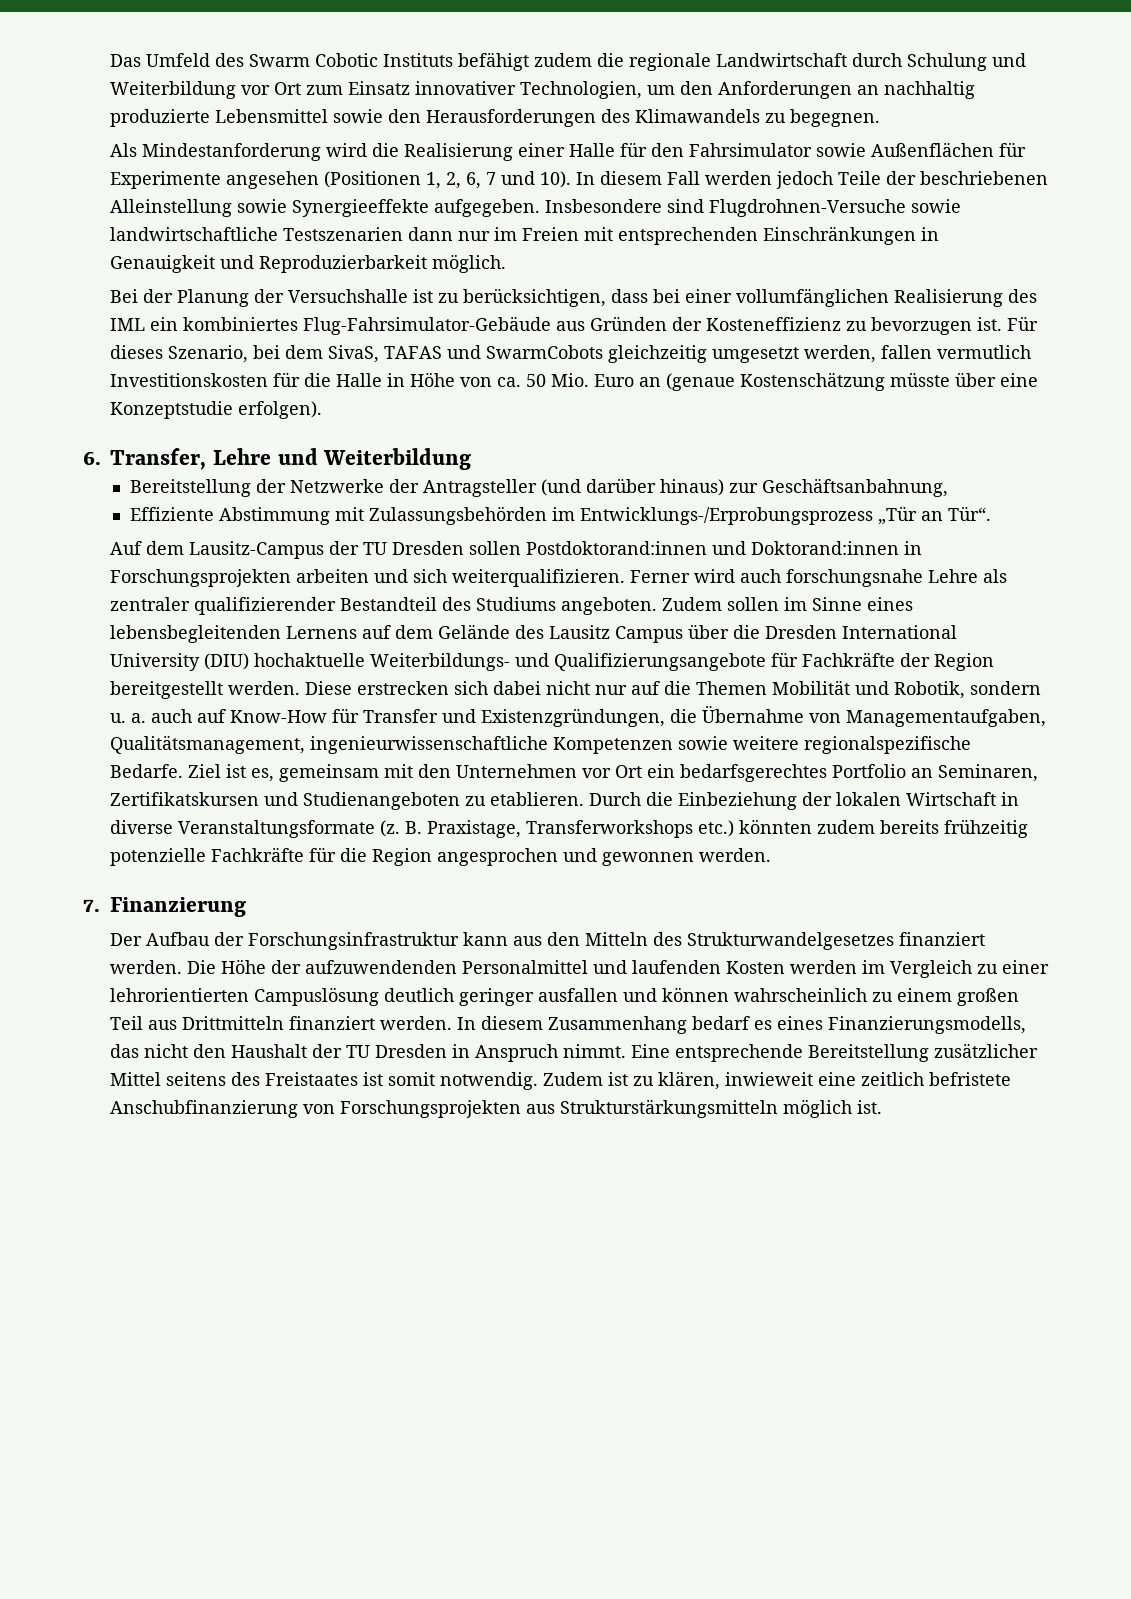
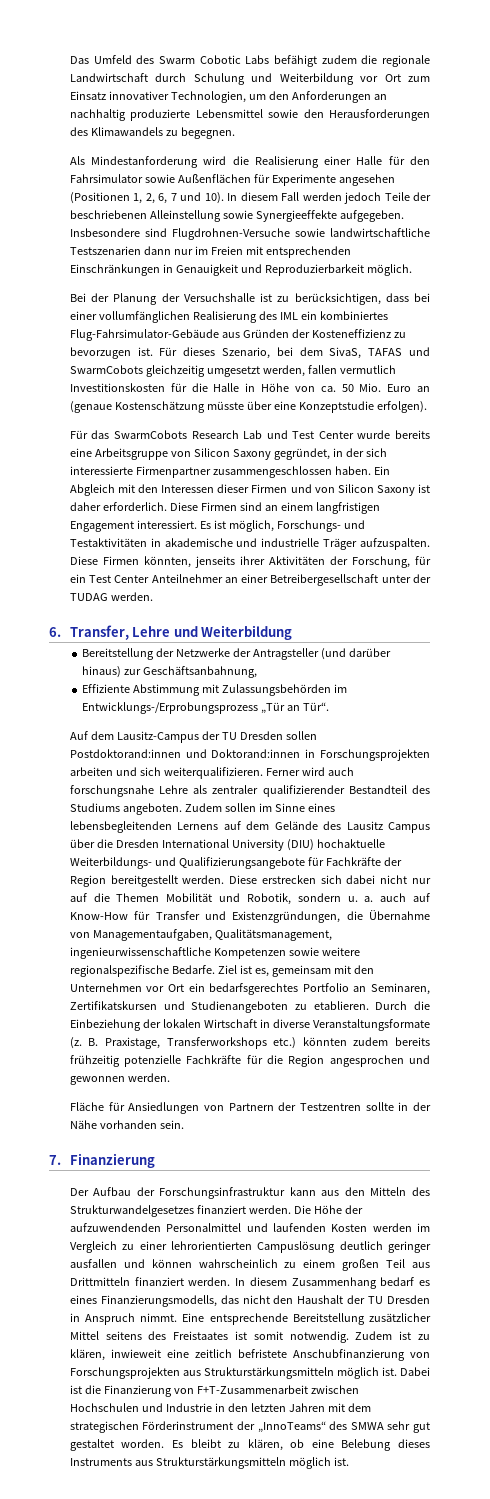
- Das Umfeld des Swarm Cobotic Instituts befähigt zudem die regionale Landwirtschaft durch Schulung und Weiterbildung vor Ort zum Einsatz innovativer Technologien, um den Anforderungen an nachhaltig produzierte Lebensmittel sowie den Herausforderungen des Klimawandels zu begegnen.
+ Das Umfeld des Swarm Cobotic Labs befähigt zudem die regionale Landwirtschaft durch Schulung und Weiterbildung vor Ort zum Einsatz innovativer Technologien, um den Anforderungen an nachhaltig produzierte Lebensmittel sowie den Herausforderungen des Klimawandels zu begegnen.
+ Für das SwarmCobots Research Lab und Test Center wurde bereits eine Arbeitsgruppe von Silicon Saxony gegründet, in der sich interessierte Firmenpartner zusammengeschlossen haben. Ein Abgleich mit den Interessen dieser Firmen und von Silicon Saxony ist daher erforderlich. Diese Firmen sind an einem langfristigen Engagement interessiert. Es ist möglich, Forschungs- und Testaktivitäten in akademische und industrielle Träger aufzuspalten. Diese Firmen könnten, jenseits ihrer Aktivitäten der Forschung, für ein Test Center Anteilnehmer an einer Betreibergesellschaft unter der TUDAG werden.
+ Fläche für Ansiedlungen von Partnern der Testzentren sollte in der Nähe vorhanden sein.
+ Dabei ist die Finanzierung von F+T-Zusammenarbeit zwischen Hochschulen und Industrie in den letzten Jahren mit dem strategischen Förderinstrument der „InnoTeams“ des SMWA sehr gut gestaltet worden. Es bleibt zu klären, ob eine Belebung dieses Instruments aus Strukturstärkungsmitteln möglich ist.

